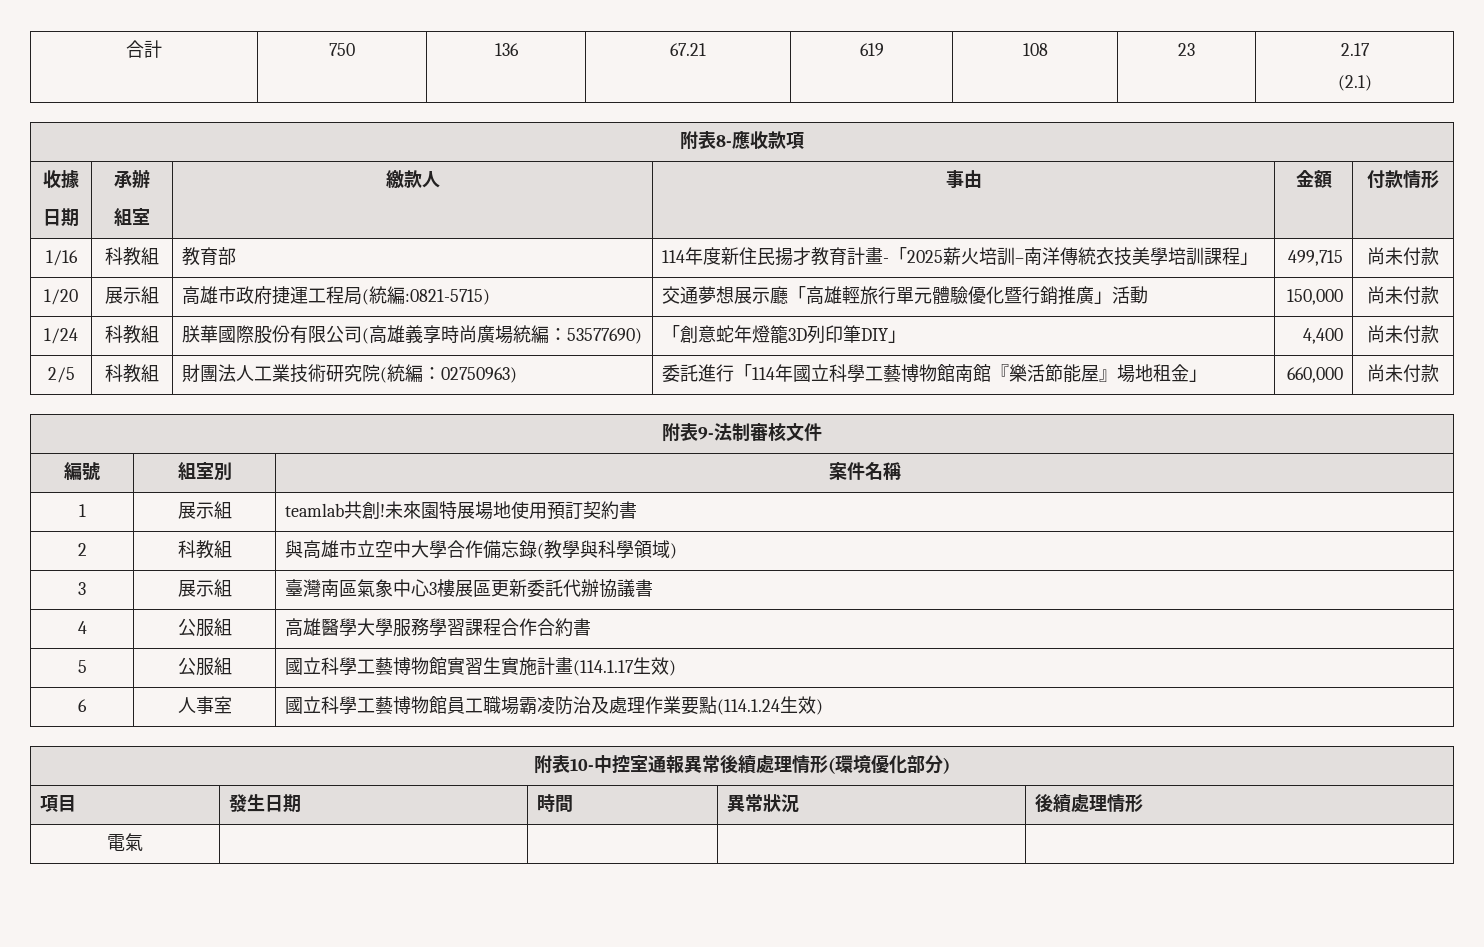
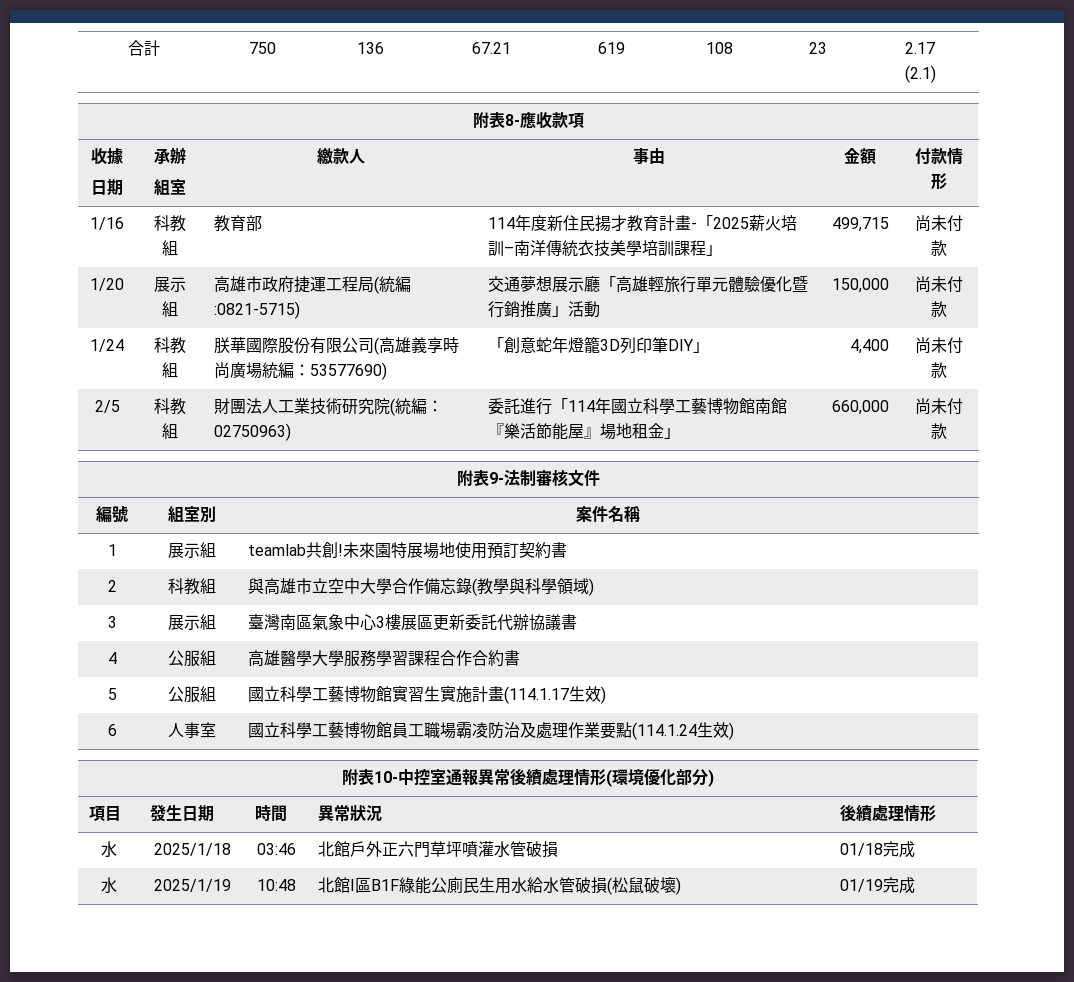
- 電氣 | | | |
+ 水 | 2025/1/18 | 03:46 | 北館戶外正六門草坪噴灌水管破損 | 01/18完成
+ 水 | 2025/1/19 | 10:48 | 北館I區B1F綠能公廁民生用水給水管破損(松鼠破壞) | 01/19完成

